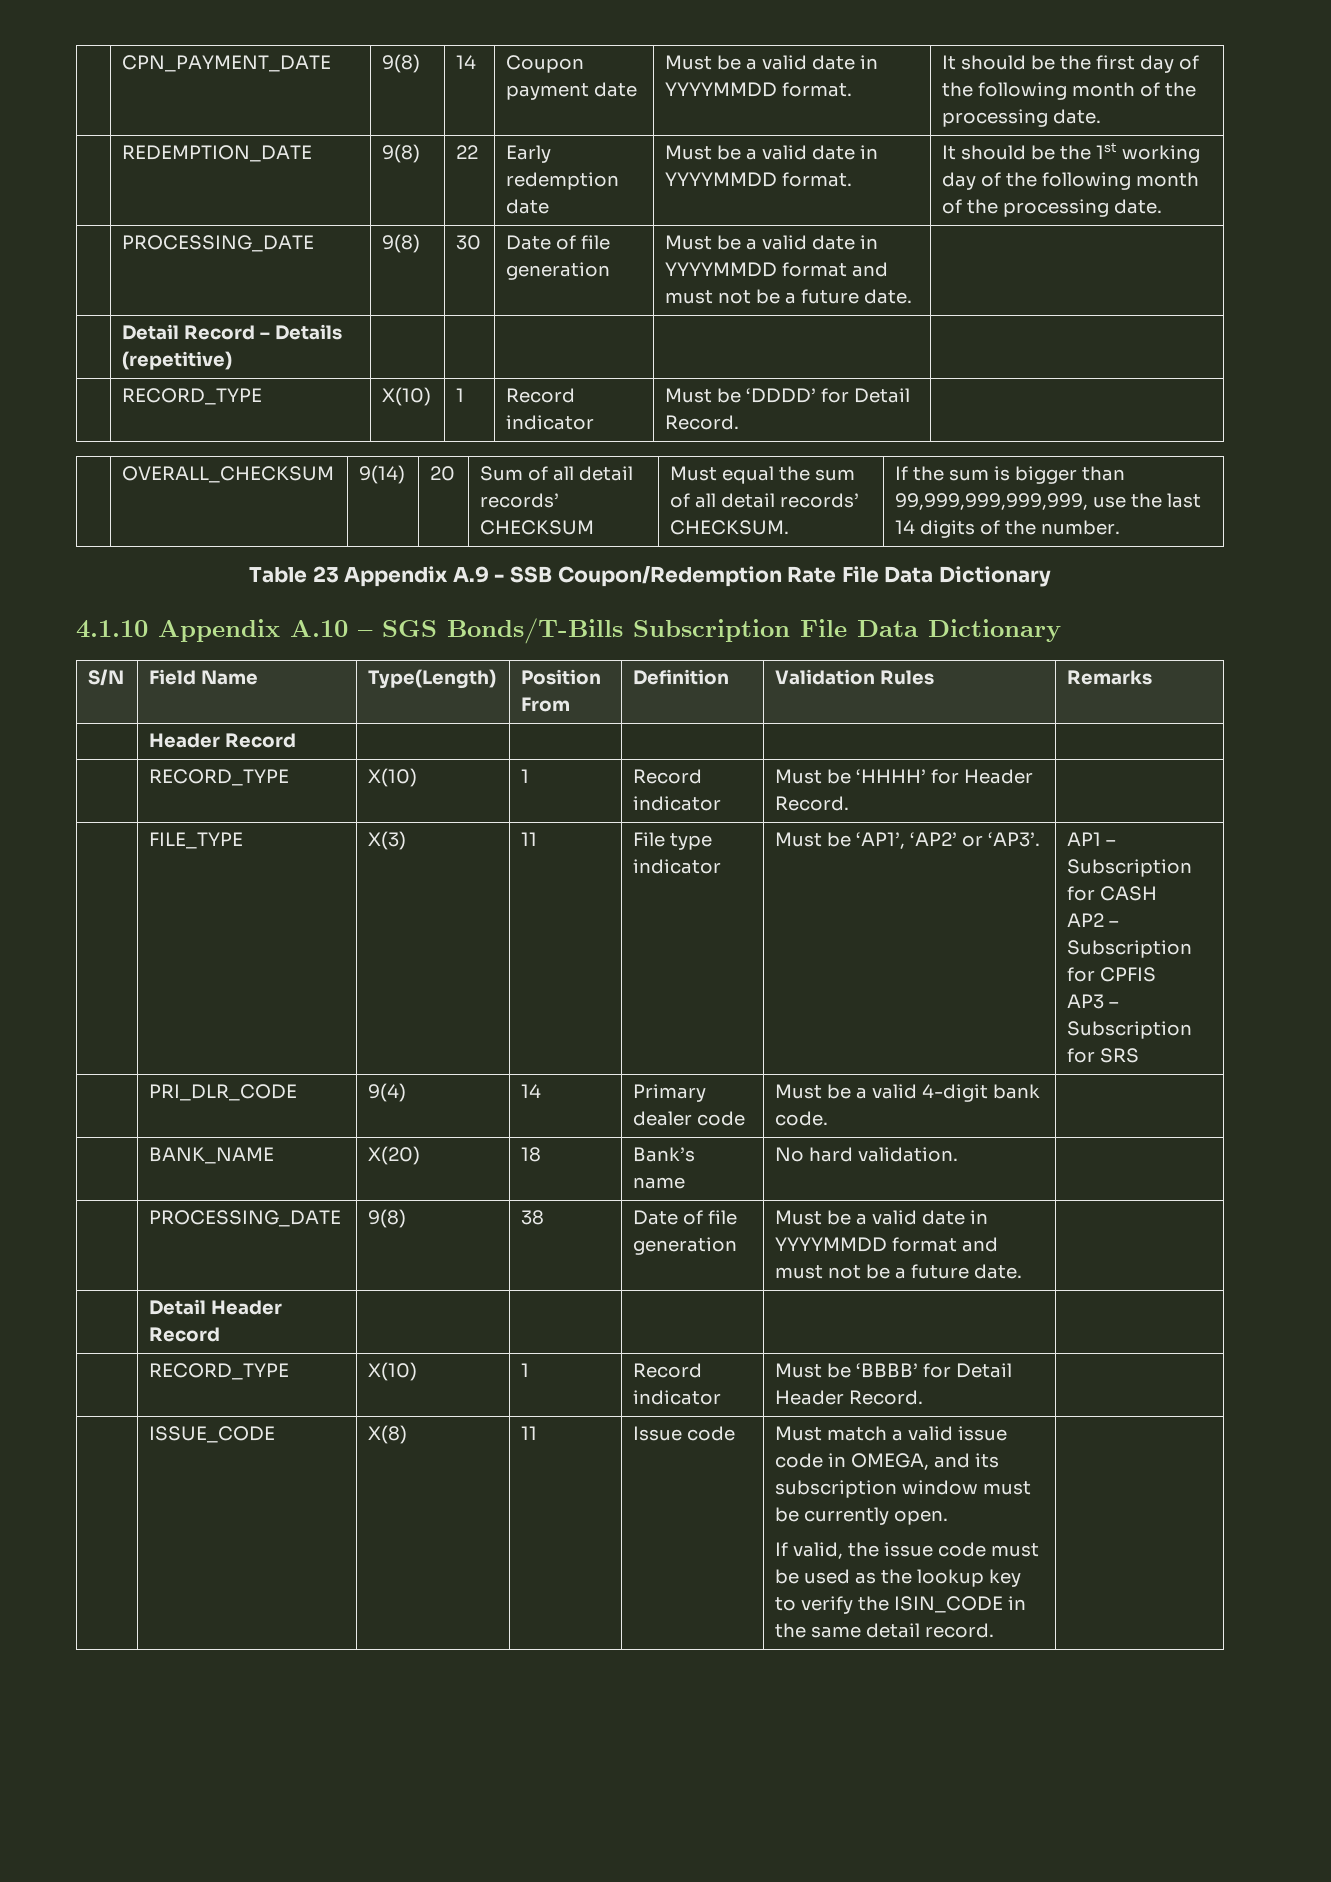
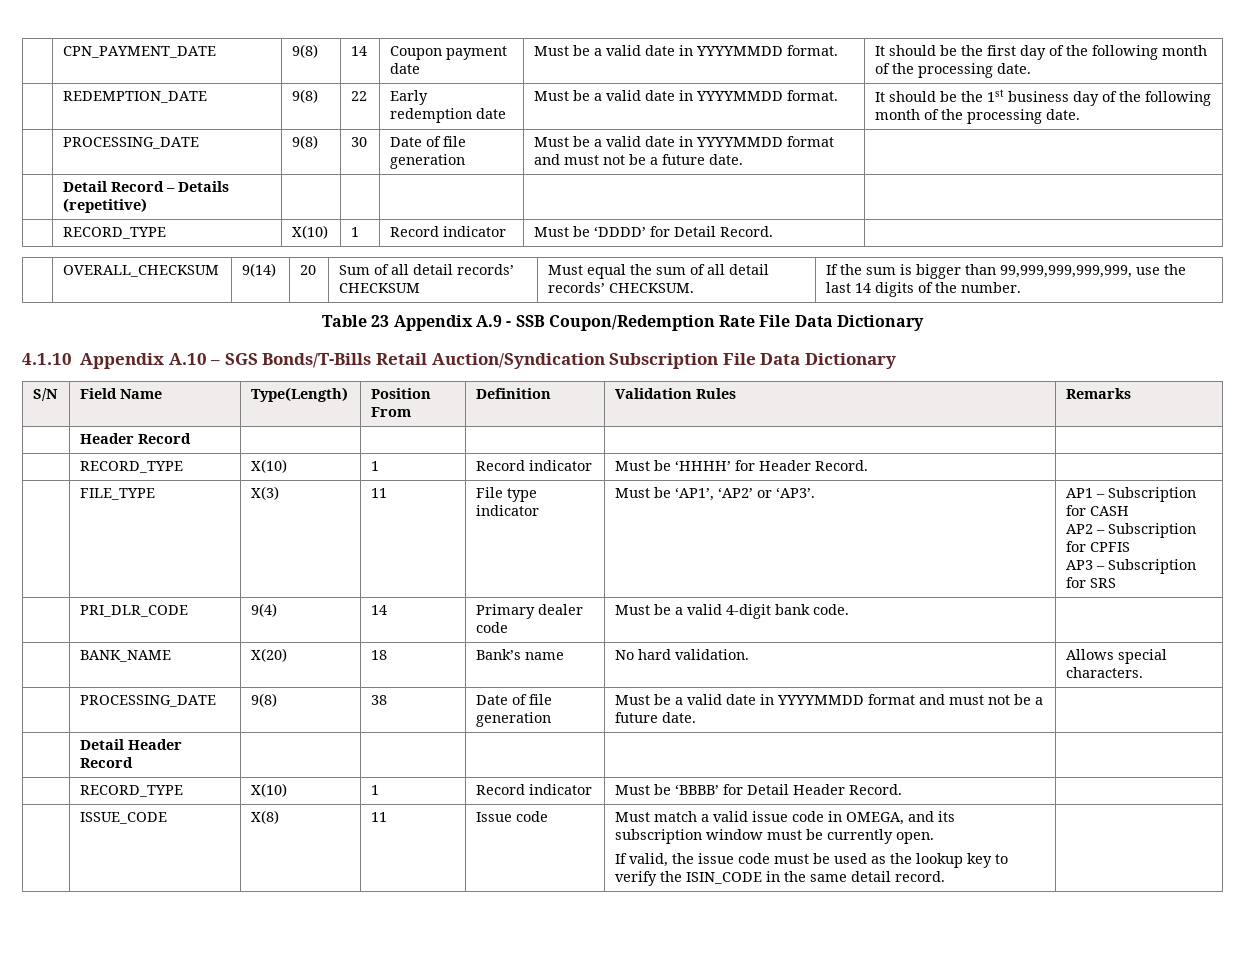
- | REDEMPTION_DATE | 9(8) | 22 | Early redemption date | Must be a valid date in YYYYMMDD format. | It should be the 1st working day of the following month of the processing date.
+ | REDEMPTION_DATE | 9(8) | 22 | Early redemption date | Must be a valid date in YYYYMMDD format. | It should be the 1st business day of the following month of the processing date.
- 4.1.10 Appendix A.10 – SGS Bonds/T-Bills Subscription File Data Dictionary
+ 4.1.10 Appendix A.10 – SGS Bonds/T-Bills Retail Auction/Syndication Subscription File Data Dictionary
- | BANK_NAME | X(20) | 18 | Bank’s name | No hard validation. |
+ | BANK_NAME | X(20) | 18 | Bank’s name | No hard validation. | Allows special characters.

